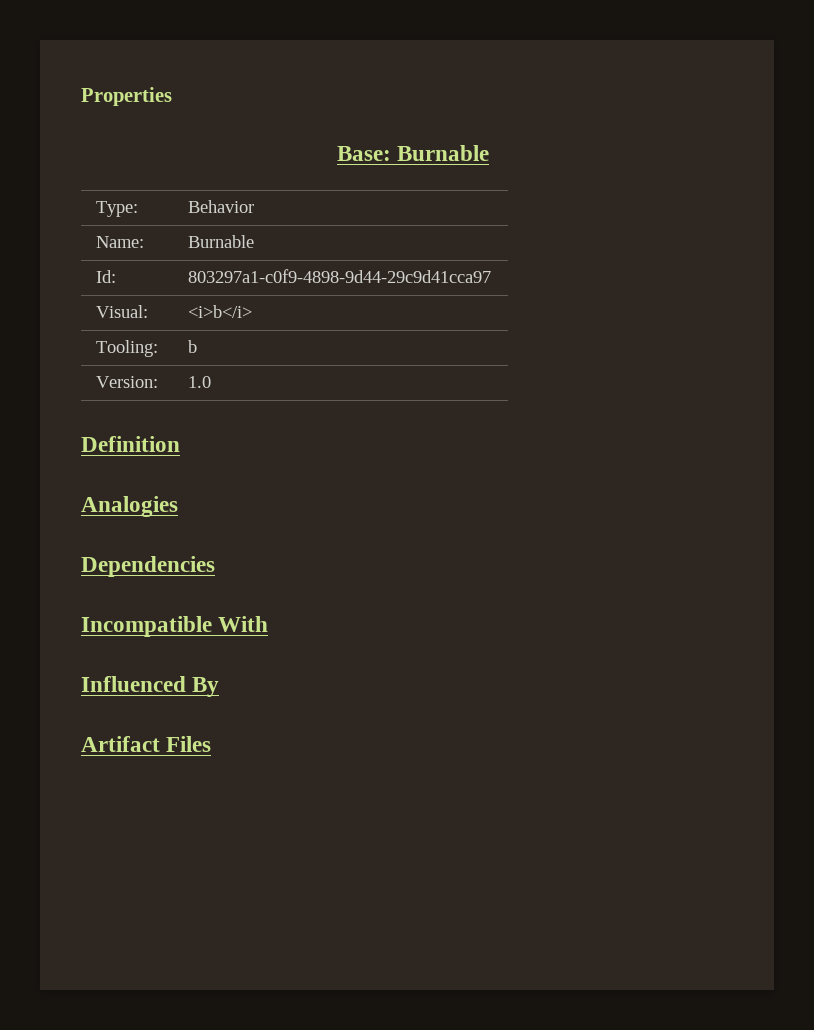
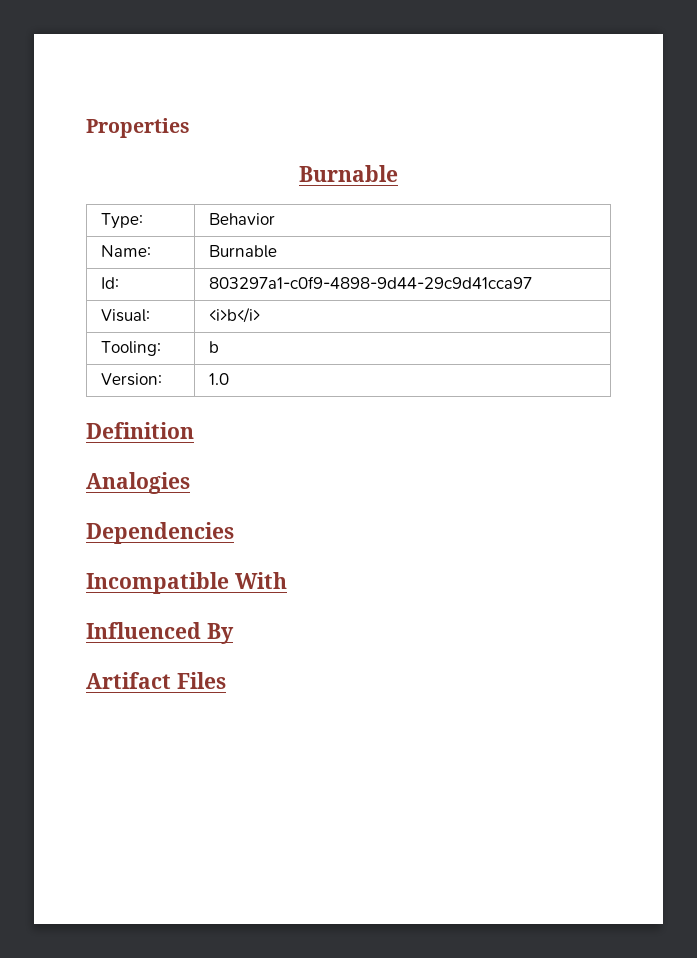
  Properties
- Base: Burnable
+ Burnable

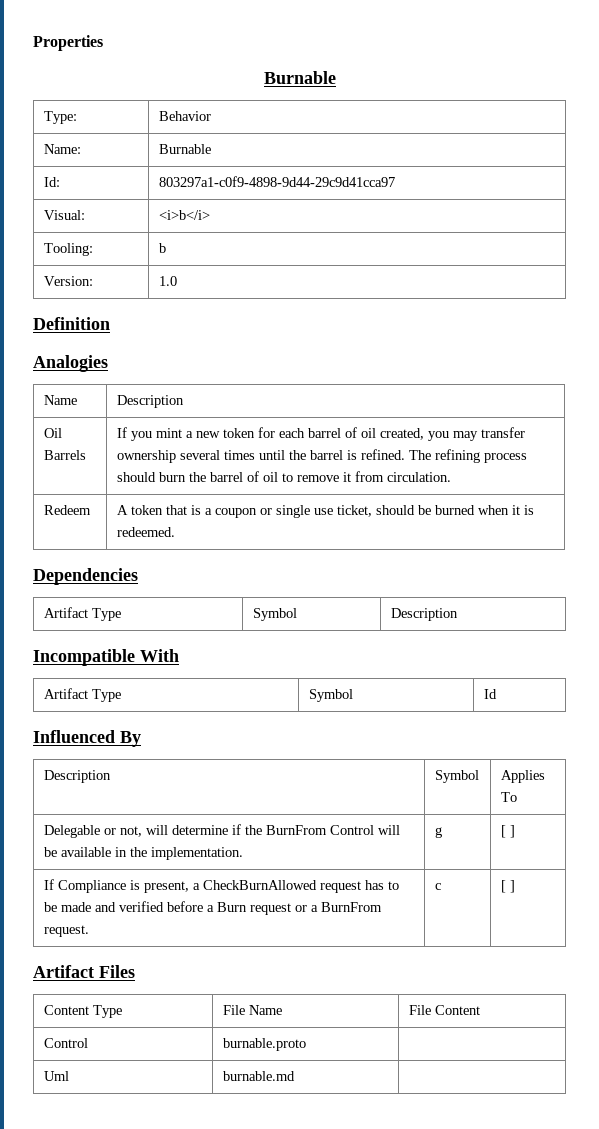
+ Name | Description
+ Oil Barrels | If you mint a new token for each barrel of oil created, you may transfer ownership several times until the barrel is refined. The refining process should burn the barrel of oil to remove it from circulation.
+ Redeem | A token that is a coupon or single use ticket, should be burned when it is redeemed.
  Dependencies
+ Artifact Type | Symbol | Description
  Incompatible With
+ Artifact Type | Symbol | Id
  Influenced By
+ Description | Symbol | Applies To
+ Delegable or not, will determine if the BurnFrom Control will be available in the implementation. | g | [ ]
+ If Compliance is present, a CheckBurnAllowed request has to be made and verified before a Burn request or a BurnFrom request. | c | [ ]
  Artifact Files
+ Content Type | File Name | File Content
+ Control | burnable.proto |
+ Uml | burnable.md |

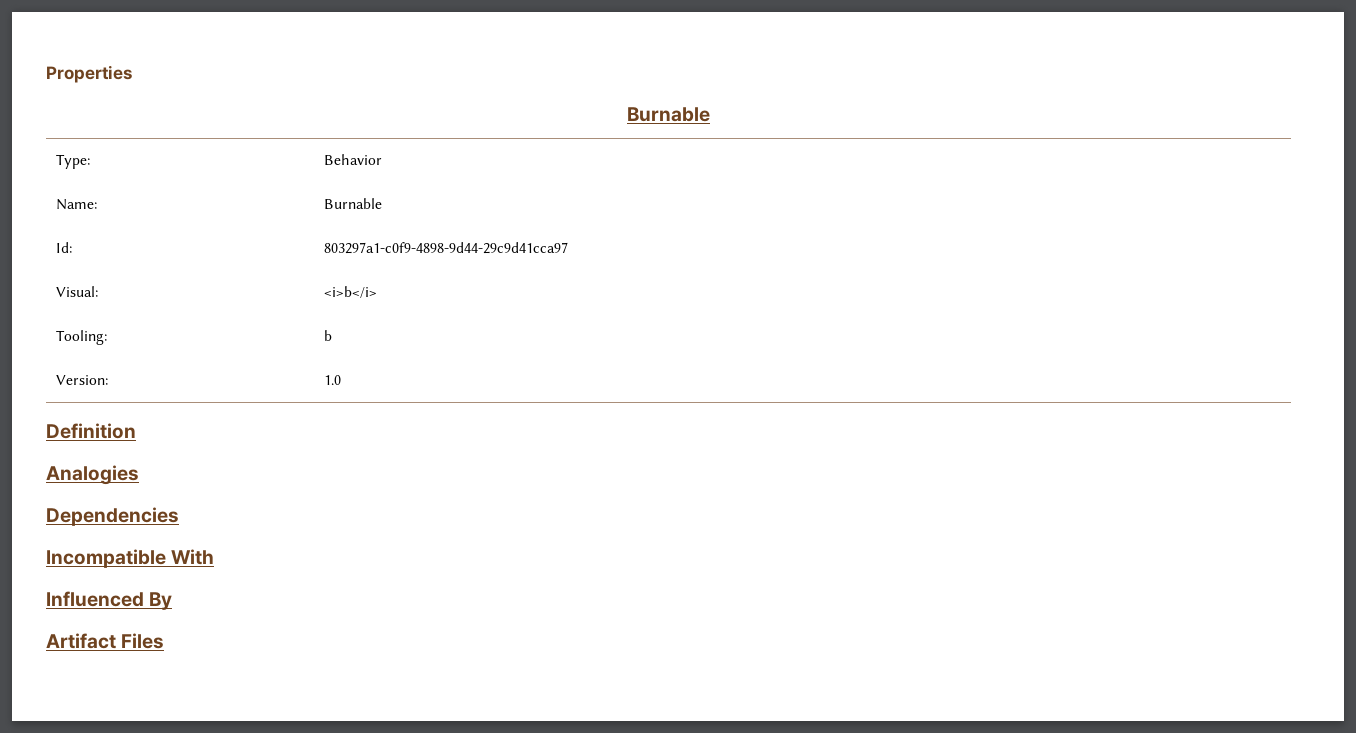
- Name | Description
- Oil Barrels | If you mint a new token for each barrel of oil created, you may transfer ownership several times until the barrel is refined. The refining process should burn the barrel of oil to remove it from circulation.
- Redeem | A token that is a coupon or single use ticket, should be burned when it is redeemed.
  Dependencies
- Artifact Type | Symbol | Description
  Incompatible With
- Artifact Type | Symbol | Id
  Influenced By
- Description | Symbol | Applies To
- Delegable or not, will determine if the BurnFrom Control will be available in the implementation. | g | [ ]
- If Compliance is present, a CheckBurnAllowed request has to be made and verified before a Burn request or a BurnFrom request. | c | [ ]
  Artifact Files
- Content Type | File Name | File Content
- Control | burnable.proto |
- Uml | burnable.md |

